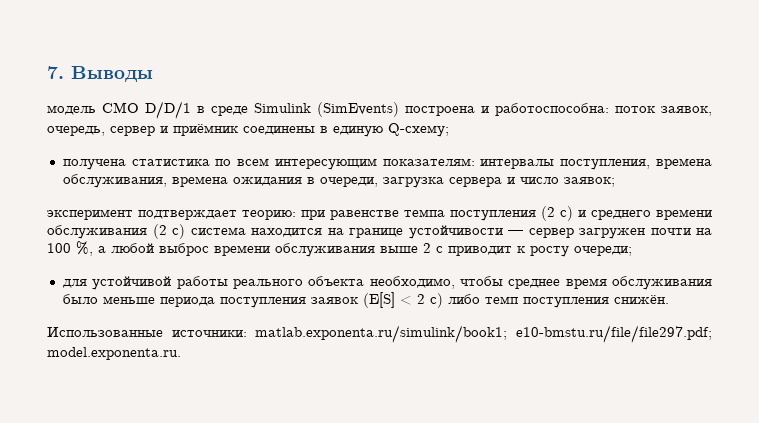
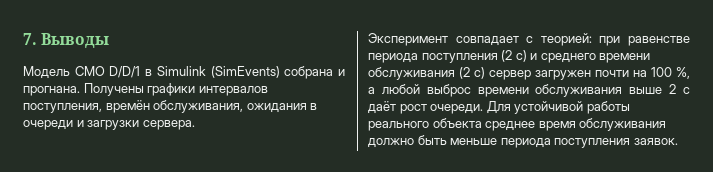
- модель СМО D/D/1 в среде Simulink (SimEvents) построена и работоспособна: поток заявок, очередь, сервер и приёмник соединены в единую Q-схему;
- получена статистика по всем интересующим показателям: интервалы поступления, времена обслуживания, времена ожидания в очереди, загрузка сервера и число заявок;
- эксперимент подтверждает теорию: при равенстве темпа поступления (2 с) и среднего времени обслуживания (2 с) система находится на границе устойчивости — сервер загружен почти на 100 %, а любой выброс времени обслуживания выше 2 с приводит к росту очереди;
- для устойчивой работы реального объекта необходимо, чтобы среднее время обслуживания было меньше периода поступления заявок (E[S] < 2 с) либо темп поступления снижён.
- Использованные источники: matlab.exponenta.ru/simulink/book1; e10-bmstu.ru/file/file297.pdf; model.exponenta.ru.
+ Модель СМО D/D/1 в Simulink (SimEvents) собрана и прогнана. Получены графики интервалов поступления, времён обслуживания, ожидания в очереди и загрузки сервера.
+ Эксперимент совпадает с теорией: при равенстве периода поступления (2 с) и среднего времени обслуживания (2 с) сервер загружен почти на 100 %, а любой выброс времени обслуживания выше 2 с даёт рост очереди. Для устойчивой работы реального объекта среднее время обслуживания должно быть меньше периода поступления заявок.

